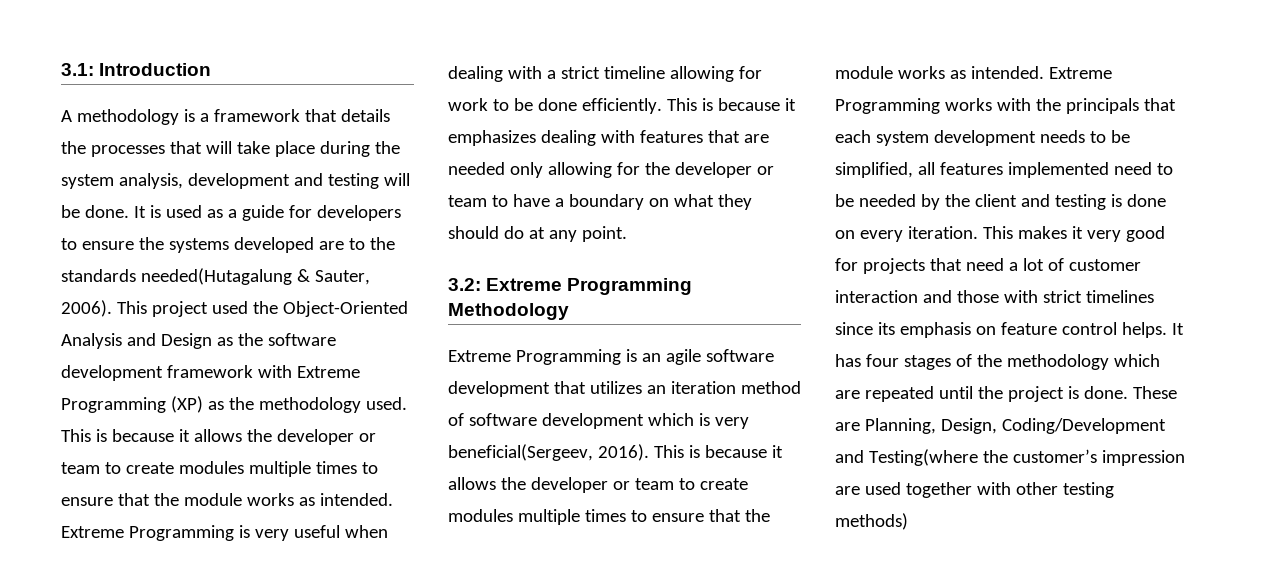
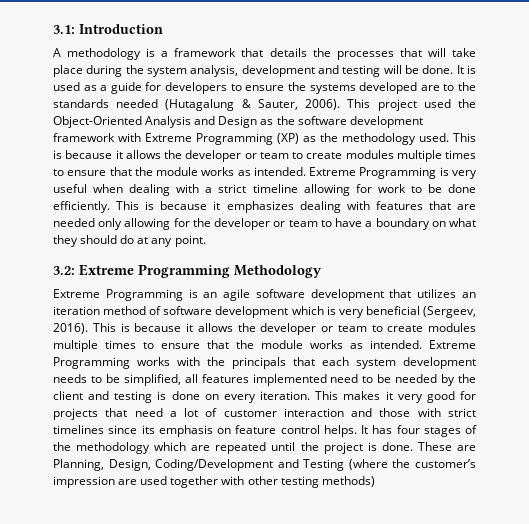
- It is used as a guide for developers to ensure the systems developed are to the standards needed(Hutagalung & Sauter, 2006).
+ It is used as a guide for developers to ensure the systems developed are to the standards needed (Hutagalung & Sauter, 2006).
- Extreme Programming is an agile software development that utilizes an iteration method of software development which is very beneficial(Sergeev, 2016).
+ Extreme Programming is an agile software development that utilizes an iteration method of software development which is very beneficial (Sergeev, 2016).
- These are Planning, Design, Coding/Development and Testing(where the customer’s impression are used together with other testing methods)
+ These are Planning, Design, Coding/Development and Testing (where the customer’s impression are used together with other testing methods)

